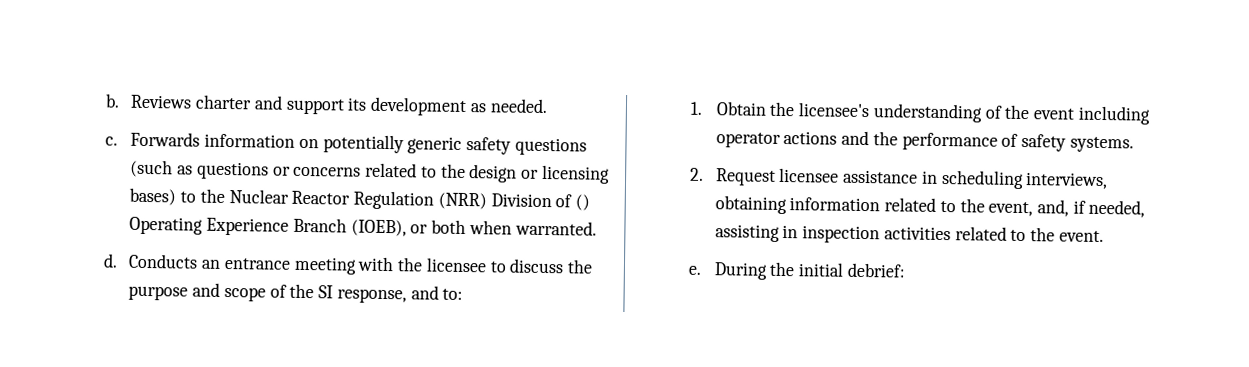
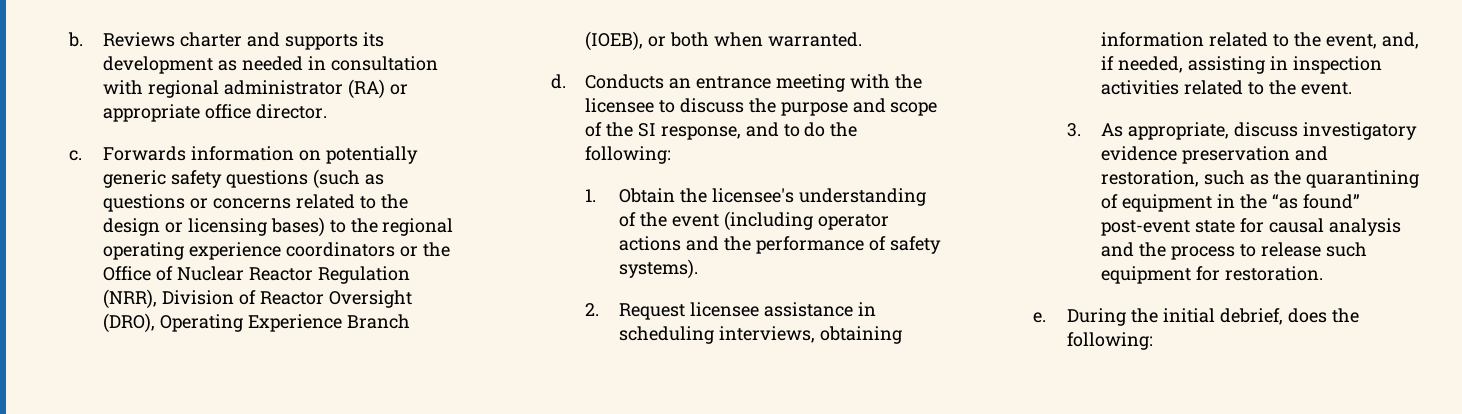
- Reviews charter and support its development as needed.
+ Reviews charter and supports its development as needed in consultation with regional administrator (RA) or appropriate office director.
- Forwards information on potentially generic safety questions (such as questions or concerns related to the design or licensing bases) to the Nuclear Reactor Regulation (NRR) Division of () Operating Experience Branch (IOEB), or both when warranted.
+ Forwards information on potentially generic safety questions (such as questions or concerns related to the design or licensing bases) to the regional operating experience coordinators or the Office of Nuclear Reactor Regulation (NRR), Division of Reactor Oversight (DRO), Operating Experience Branch (IOEB), or both when warranted.
- Conducts an entrance meeting with the licensee to discuss the purpose and scope of the SI response, and to:
+ Conducts an entrance meeting with the licensee to discuss the purpose and scope of the SI response, and to do the following:
- 1. Obtain the licensee's understanding of the event including operator actions and the performance of safety systems.
+ 1. Obtain the licensee's understanding of the event (including operator actions and the performance of safety systems).
- e. During the initial debrief:
+ 3. As appropriate, discuss investigatory evidence preservation and restoration, such as the quarantining of equipment in the “as found” post-event state for causal analysis and the process to release such equipment for restoration.
+ e. During the initial debrief, does the following:

